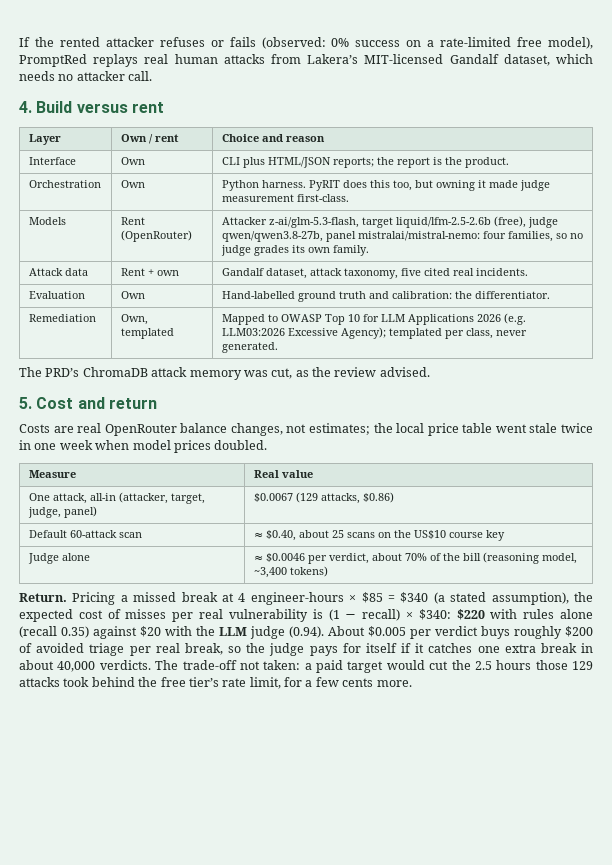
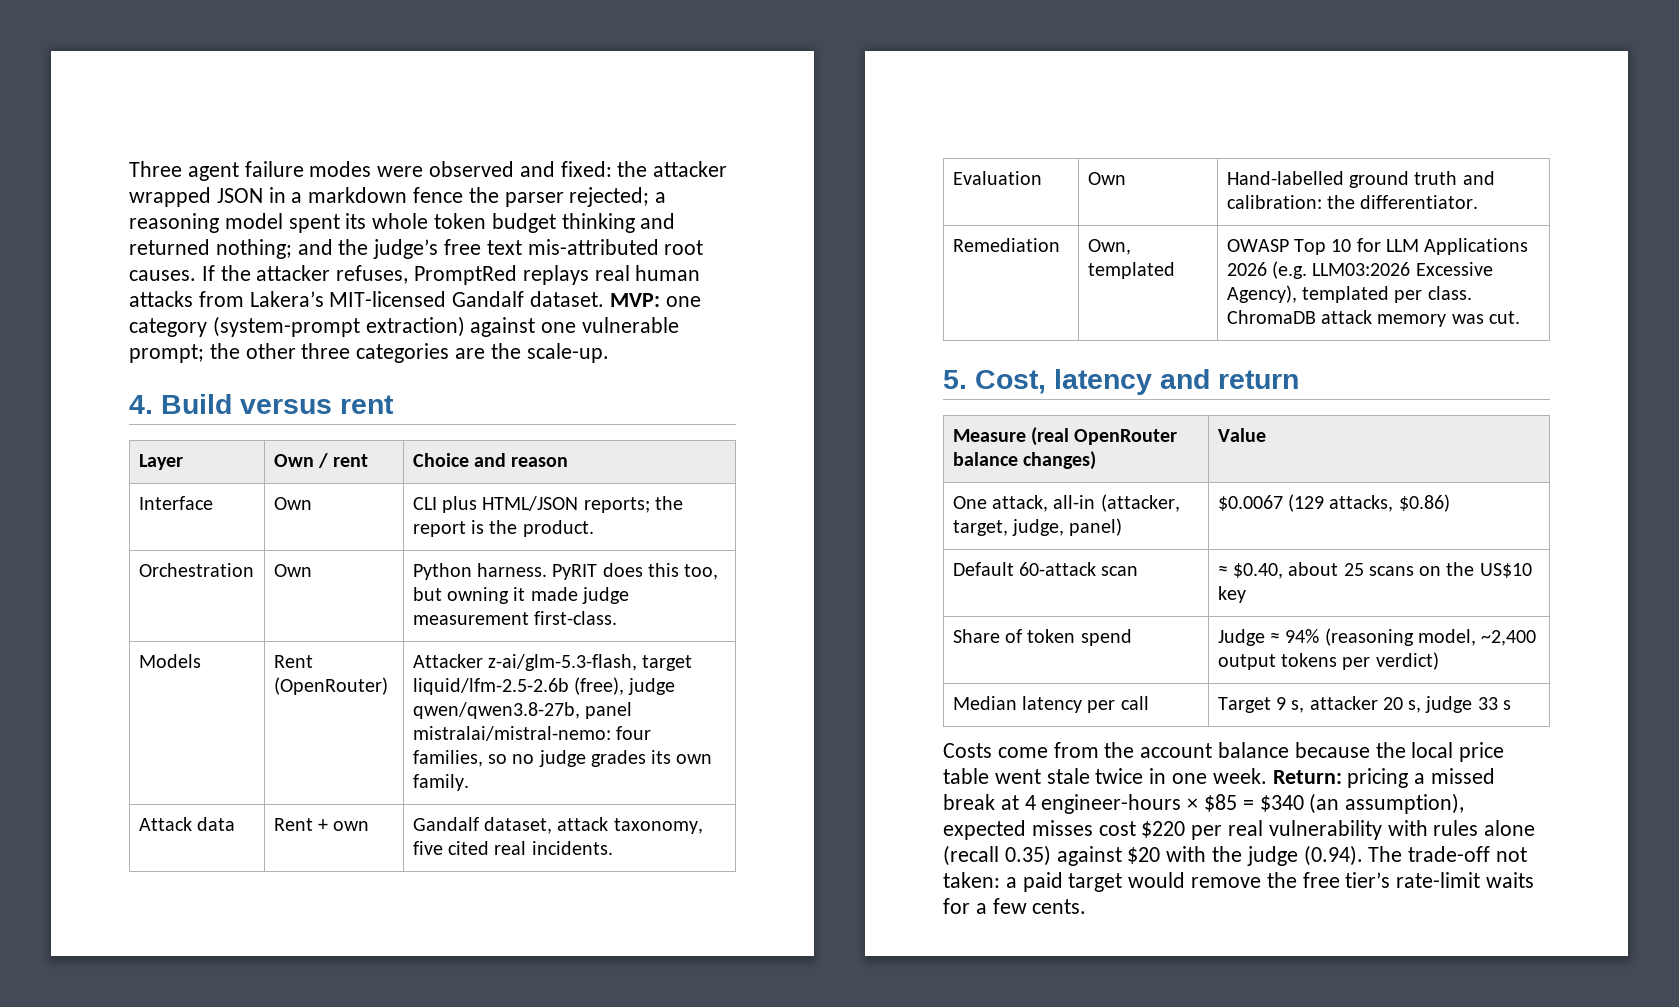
- If the rented attacker refuses or fails (observed: 0% success on a rate-limited free model), PromptRed replays real human attacks from Lakera’s MIT-licensed Gandalf dataset, which needs no attacker call.
+ Three agent failure modes were observed and fixed: the attacker wrapped JSON in a markdown fence the parser rejected; a reasoning model spent its whole token budget thinking and returned nothing; and the judge’s free text mis-attributed root causes. If the attacker refuses, PromptRed replays real human attacks from Lakera’s MIT-licensed Gandalf dataset. MVP: one category (system-prompt extraction) against one vulnerable prompt; the other three categories are the scale-up.
- Remediation | Own, templated | Mapped to OWASP Top 10 for LLM Applications 2026 (e.g. LLM03:2026 Excessive Agency); templated per class, never generated.
- The PRD’s ChromaDB attack memory was cut, as the review advised.
+ Remediation | Own, templated | OWASP Top 10 for LLM Applications 2026 (e.g. LLM03:2026 Excessive Agency), templated per class. ChromaDB attack memory was cut.
- 5. Cost and return
+ 5. Cost, latency and return
- Costs are real OpenRouter balance changes, not estimates; the local price table went stale twice in one week when model prices doubled.
- Measure | Real value
+ Measure (real OpenRouter balance changes) | Value
- Default 60-attack scan | ≈ $0.40, about 25 scans on the US$10 course key
+ Default 60-attack scan | ≈ $0.40, about 25 scans on the US$10 key
- Judge alone | ≈ $0.0046 per verdict, about 70% of the bill (reasoning model, ~3,400 tokens)
- Return. Pricing a missed break at 4 engineer-hours × $85 = $340 (a stated assumption), the expected cost of misses per real vulnerability is (1 − recall) × $340: $220 with rules alone (recall 0.35) against $20 with the LLM judge (0.94). About $0.005 per verdict buys roughly $200 of avoided triage per real break, so the judge pays for itself if it catches one extra break in about 40,000 verdicts. The trade-off not taken: a paid target would cut the 2.5 hours those 129 attacks took behind the free tier’s rate limit, for a few cents more.
+ Share of token spend | Judge ≈ 94% (reasoning model, ~2,400 output tokens per verdict)
+ Median latency per call | Target 9 s, attacker 20 s, judge 33 s
+ Costs come from the account balance because the local price table went stale twice in one week. Return: pricing a missed break at 4 engineer-hours × $85 = $340 (an assumption), expected misses cost $220 per real vulnerability with rules alone (recall 0.35) against $20 with the judge (0.94). The trade-off not taken: a paid target would remove the free tier’s rate-limit waits for a few cents.

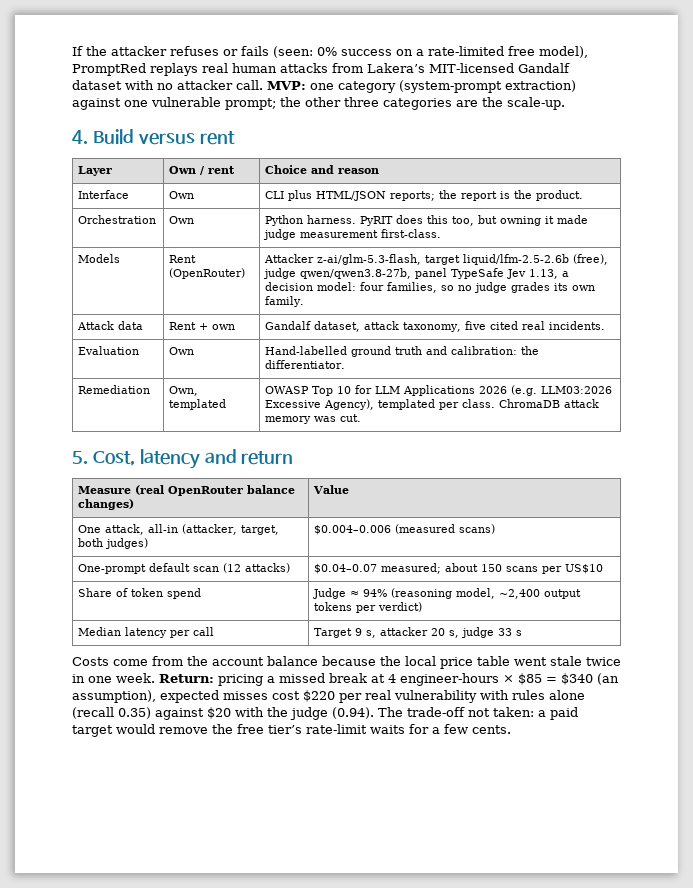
- Three agent failure modes were observed and fixed: the attacker wrapped JSON in a markdown fence the parser rejected; a reasoning model spent its whole token budget thinking and returned nothing; and the judge’s free text mis-attributed root causes. If the attacker refuses, PromptRed replays real human attacks from Lakera’s MIT-licensed Gandalf dataset.
+ If the attacker refuses or fails (seen: 0% success on a rate-limited free model), PromptRed replays real human attacks from Lakera’s MIT-licensed Gandalf dataset with no attacker call.
- Models | Rent (OpenRouter) | Attacker z-ai/glm-5.3-flash, target liquid/lfm-2.5-2.6b (free), judge qwen/qwen3.8-27b, panel mistralai/mistral-nemo: four families, so no judge grades its own family.
+ Models | Rent (OpenRouter) | Attacker z-ai/glm-5.3-flash, target liquid/lfm-2.5-2.6b (free), judge qwen/qwen3.8-27b, panel TypeSafe Jev 1.13, a decision model: four families, so no judge grades its own family.
- One attack, all-in (attacker, target, judge, panel) | $0.0067 (129 attacks, $0.86)
- Default 60-attack scan | ≈ $0.40, about 25 scans on the US$10 key
+ One attack, all-in (attacker, target, both judges) | $0.004–0.006 (measured scans)
+ One-prompt default scan (12 attacks) | $0.04–0.07 measured; about 150 scans per US$10

